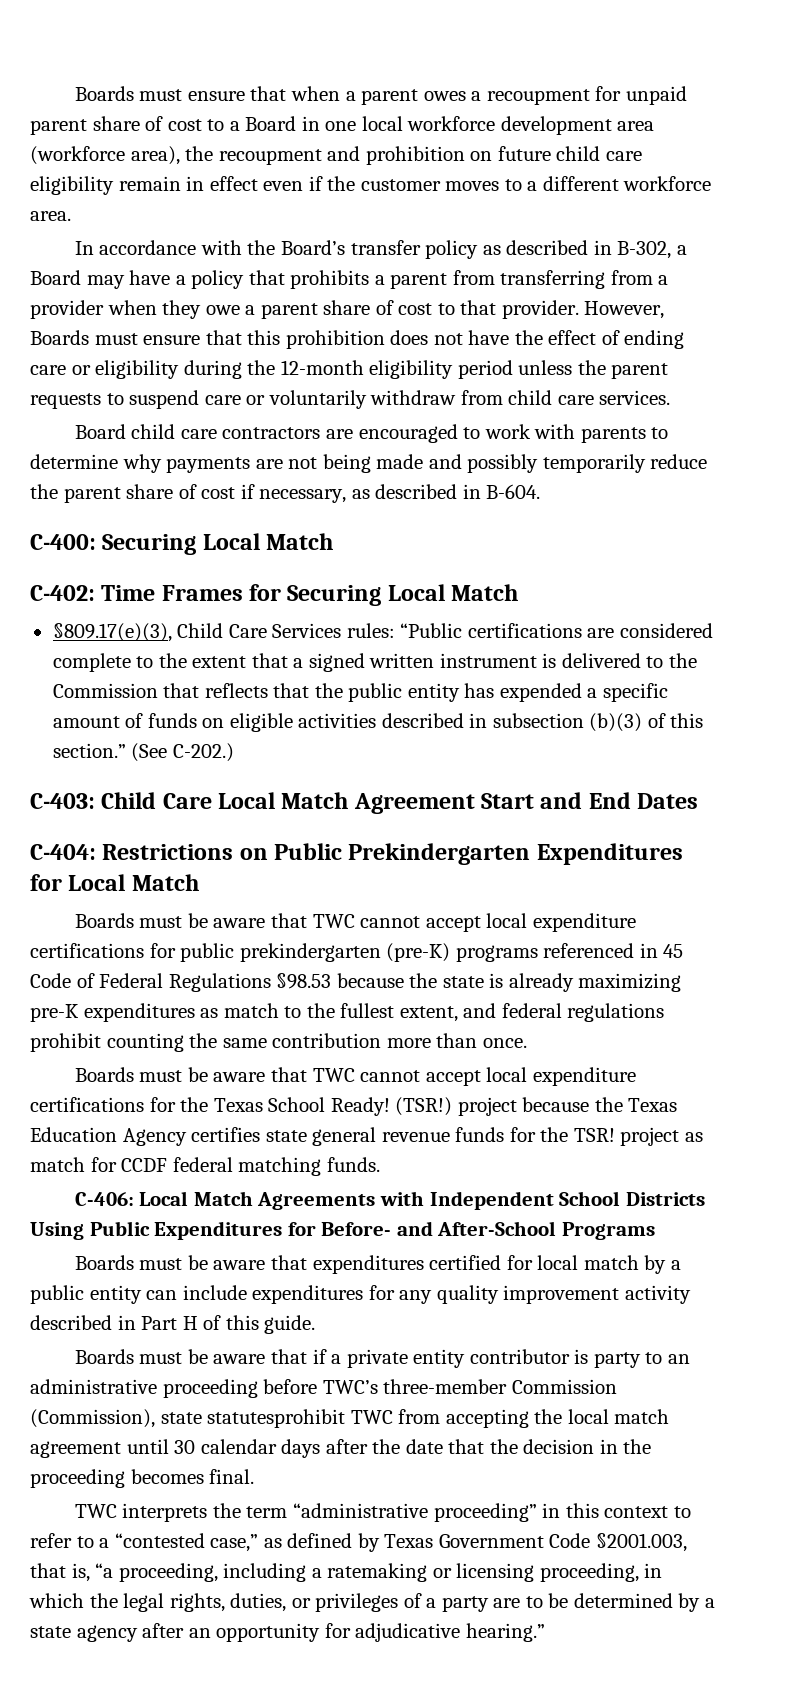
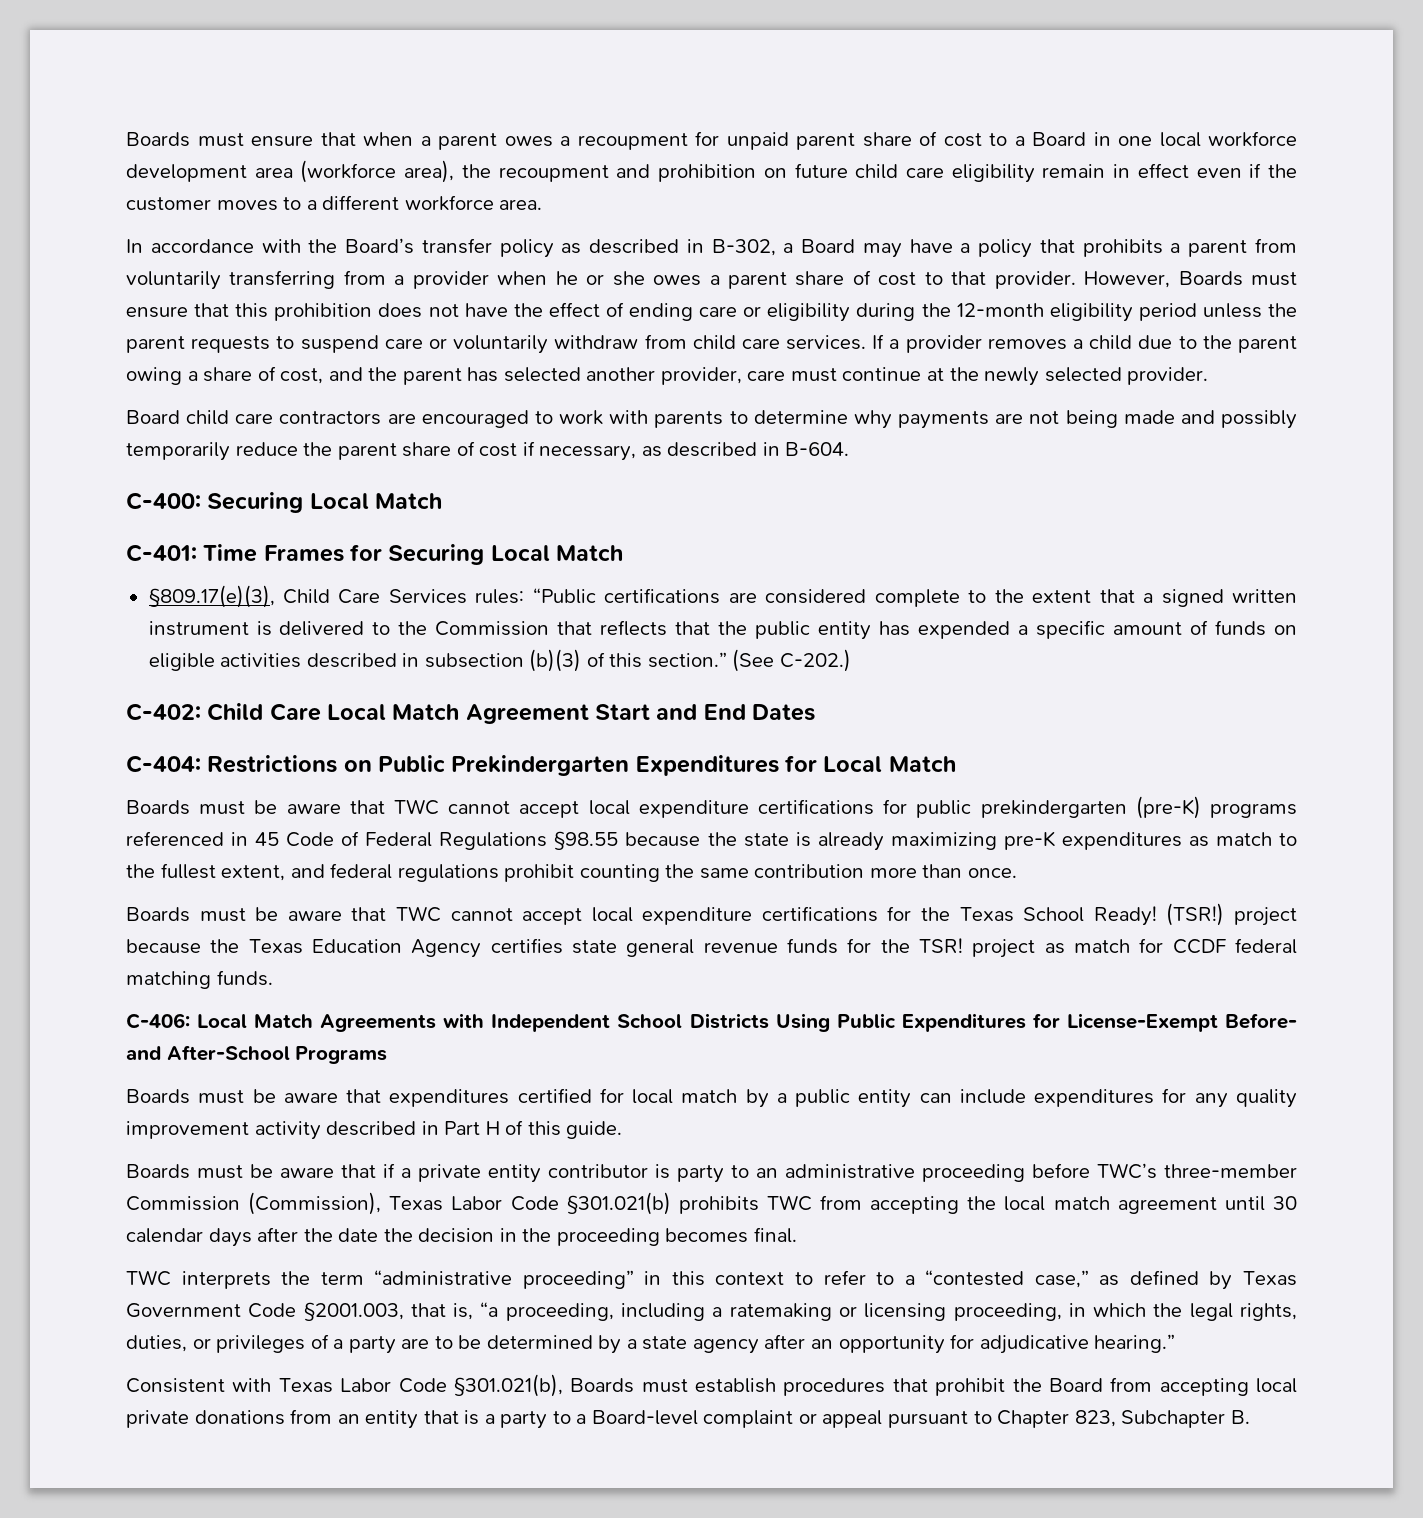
- In accordance with the Board’s transfer policy as described in B-302, a Board may have a policy that prohibits a parent from transferring from a provider when they owe a parent share of cost to that provider.
+ In accordance with the Board’s transfer policy as described in B-302, a Board may have a policy that prohibits a parent from voluntarily transferring from a provider when he or she owes a parent share of cost to that provider.
+ If a provider removes a child due to the parent owing a share of cost, and the parent has selected another provider, care must continue at the newly selected provider.
- C-402: Time Frames for Securing Local Match
+ C-401: Time Frames for Securing Local Match
- C-403: Child Care Local Match Agreement Start and End Dates
+ C-402: Child Care Local Match Agreement Start and End Dates
- Boards must be aware that TWC cannot accept local expenditure certifications for public prekindergarten (pre-K) programs referenced in 45 Code of Federal Regulations §98.53 because the state is already maximizing pre-K expenditures as match to the fullest extent, and federal regulations prohibit counting the same contribution more than once.
+ Boards must be aware that TWC cannot accept local expenditure certifications for public prekindergarten (pre-K) programs referenced in 45 Code of Federal Regulations §98.55 because the state is already maximizing pre-K expenditures as match to the fullest extent, and federal regulations prohibit counting the same contribution more than once.
- C-406: Local Match Agreements with Independent School Districts Using Public Expenditures for Before- and After-School Programs
+ C-406: Local Match Agreements with Independent School Districts Using Public Expenditures for License-Exempt Before- and After-School Programs
- Boards must be aware that if a private entity contributor is party to an administrative proceeding before TWC’s three-member Commission (Commission), state statutesprohibit TWC from accepting the local match agreement until 30 calendar days after the date that the decision in the proceeding becomes final.
+ Boards must be aware that if a private entity contributor is party to an administrative proceeding before TWC’s three-member Commission (Commission), Texas Labor Code §301.021(b) prohibits TWC from accepting the local match agreement until 30 calendar days after the date the decision in the proceeding becomes final.
+ Consistent with Texas Labor Code §301.021(b), Boards must establish procedures that prohibit the Board from accepting local private donations from an entity that is a party to a Board-level complaint or appeal pursuant to Chapter 823, Subchapter B.

